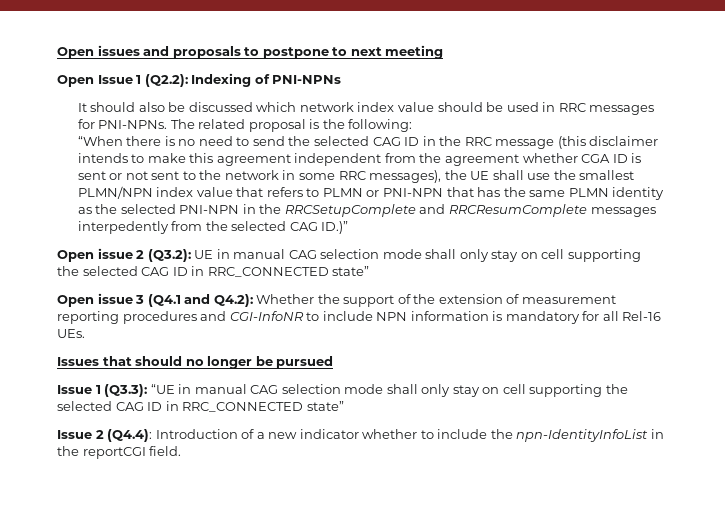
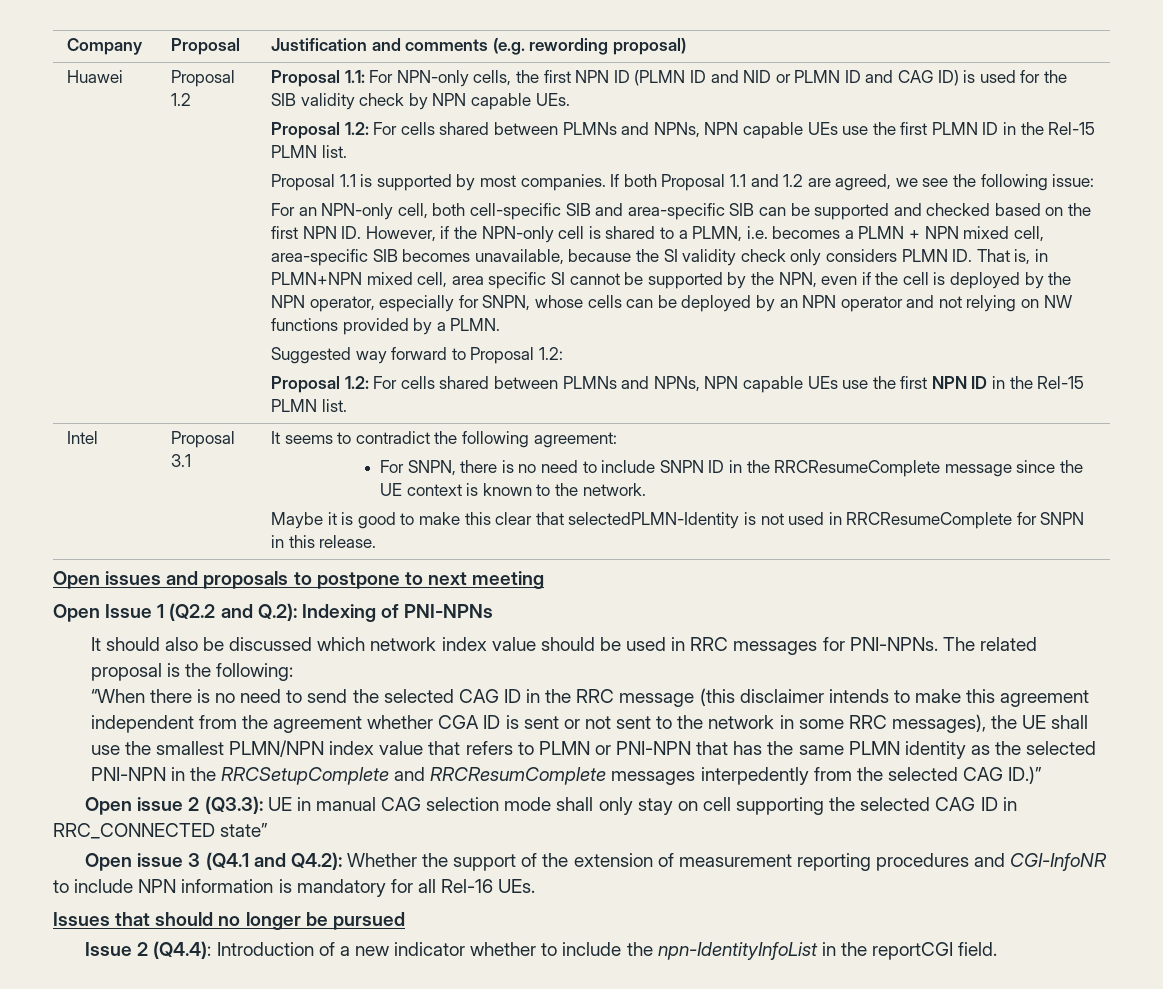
+ Company | Proposal | Justification and comments (e.g. rewording proposal)
+ Huawei | Proposal 1.2 | Proposal 1.1: For NPN-only cells, the first NPN ID (PLMN ID and NID or PLMN ID and CAG ID) is used for the SIB validity check by NPN capable UEs.
+ Proposal 1.2: For cells shared between PLMNs and NPNs, NPN capable UEs use the first PLMN ID in the Rel-15 PLMN list.
+ Proposal 1.1 is supported by most companies. If both Proposal 1.1 and 1.2 are agreed, we see the following issue:
+ For an NPN-only cell, both cell-specific SIB and area-specific SIB can be supported and checked based on the first NPN ID. However, if the NPN-only cell is shared to a PLMN, i.e. becomes a PLMN + NPN mixed cell, area-specific SIB becomes unavailable, because the SI validity check only considers PLMN ID. That is, in PLMN+NPN mixed cell, area specific SI cannot be supported by the NPN, even if the cell is deployed by the NPN operator, especially for SNPN, whose cells can be deployed by an NPN operator and not relying on NW functions provided by a PLMN.
+ Suggested way forward to Proposal 1.2:
+ Proposal 1.2: For cells shared between PLMNs and NPNs, NPN capable UEs use the first NPN ID in the Rel-15 PLMN list.
+ Intel | Proposal 3.1 | It seems to contradict the following agreement:
+ For SNPN, there is no need to include SNPN ID in the RRCResumeComplete message since the UE context is known to the network.
+ Maybe it is good to make this clear that selectedPLMN-Identity is not used in RRCResumeComplete for SNPN in this release.
- Open Issue 1 (Q2.2): Indexing of PNI-NPNs
+ Open Issue 1 (Q2.2 and Q.2): Indexing of PNI-NPNs
- Open issue 2 (Q3.2): UE in manual CAG selection mode shall only stay on cell supporting the selected CAG ID in RRC_CONNECTED state”
+ Open issue 2 (Q3.3): UE in manual CAG selection mode shall only stay on cell supporting the selected CAG ID in RRC_CONNECTED state”
- Issue 1 (Q3.3): “UE in manual CAG selection mode shall only stay on cell supporting the selected CAG ID in RRC_CONNECTED state”

